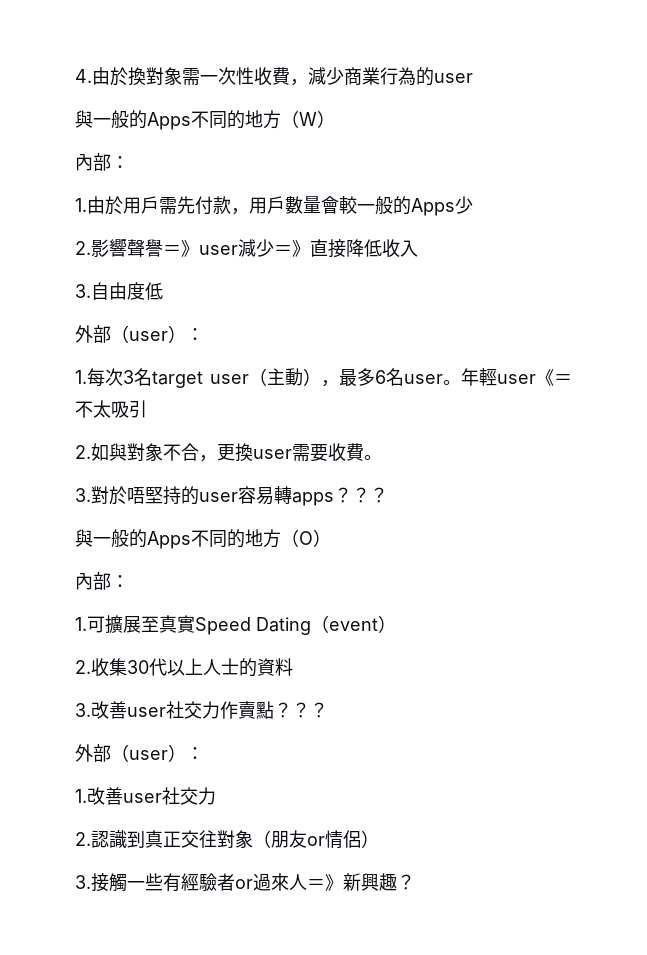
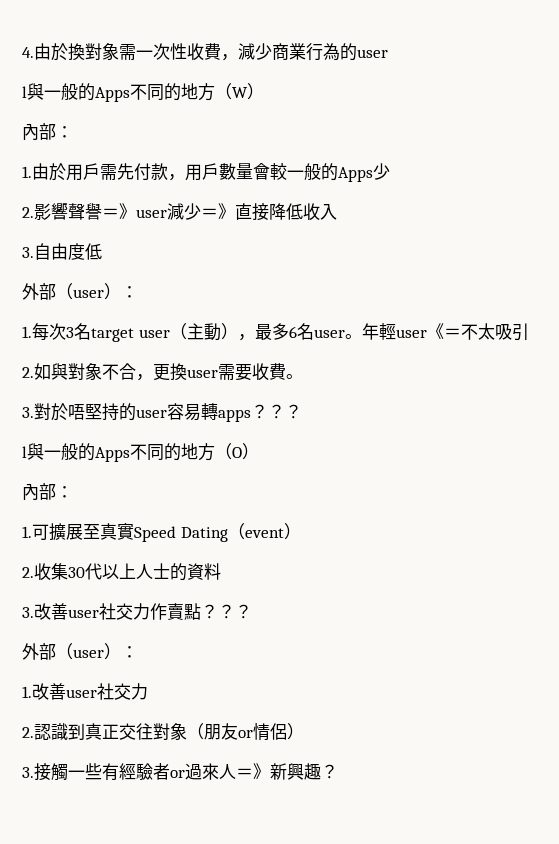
- 與一般的Apps不同的地方（W）
+ l與一般的Apps不同的地方（W）
- 與一般的Apps不同的地方（O）
+ l與一般的Apps不同的地方（O）

